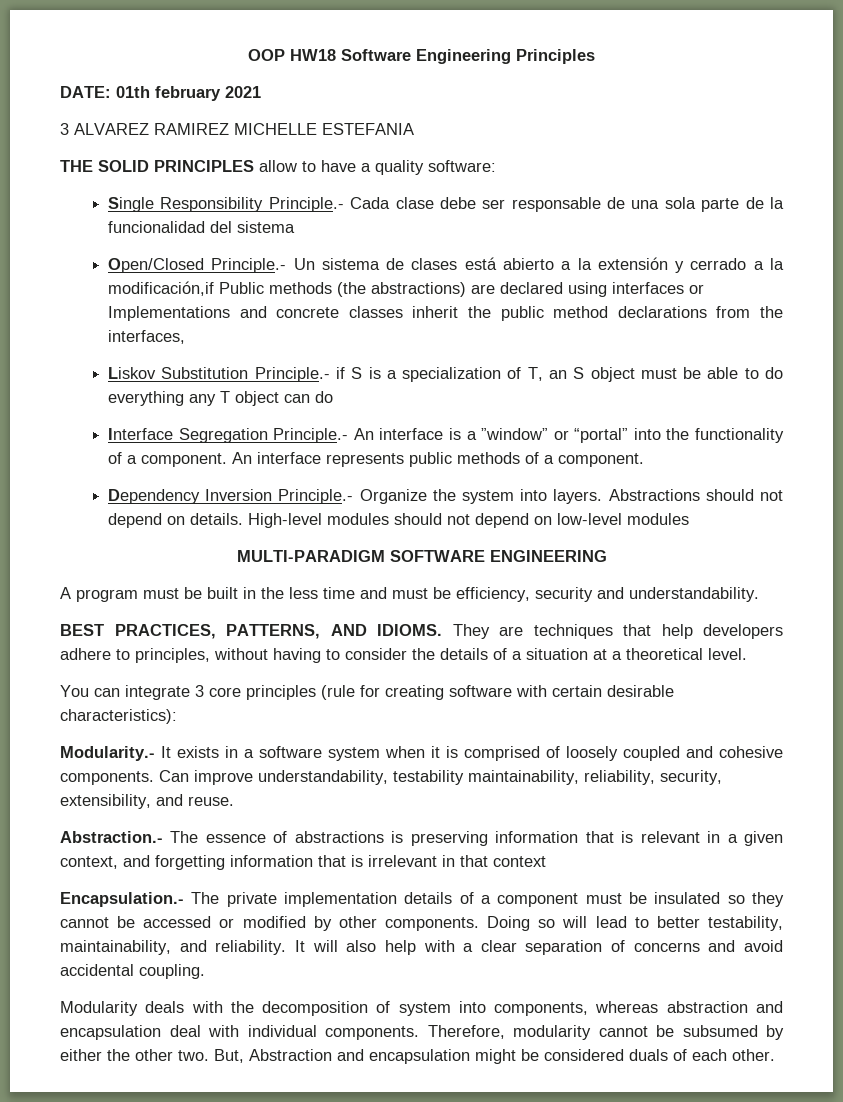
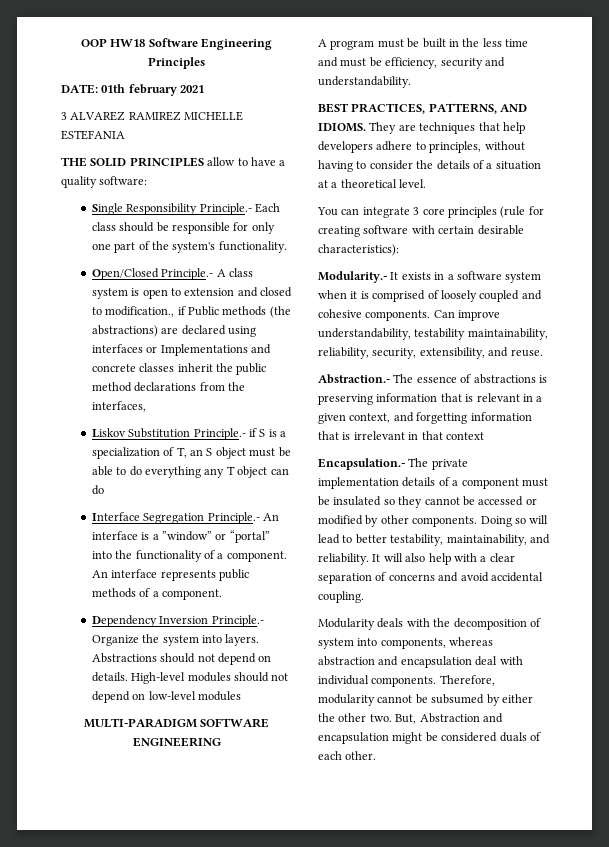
- Single Responsibility Principle.- Cada clase debe ser responsable de una sola parte de la funcionalidad del sistema
- Open/Closed Principle.- Un sistema de clases está abierto a la extensión y cerrado a la modificación,if Public methods (the abstractions) are declared using interfaces or Implementations and concrete classes inherit the public method declarations from the interfaces,
+ Single Responsibility Principle.- Each class should be responsible for only one part of the system's functionality.
+ Open/Closed Principle.- A class system is open to extension and closed to modification., if Public methods (the abstractions) are declared using interfaces or Implementations and concrete classes inherit the public method declarations from the interfaces,

